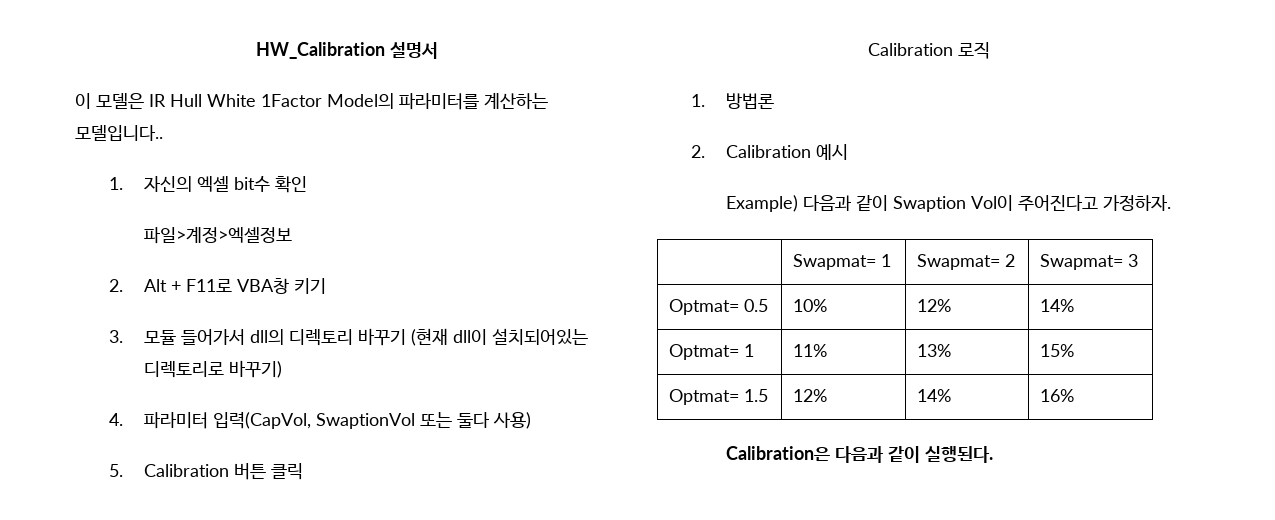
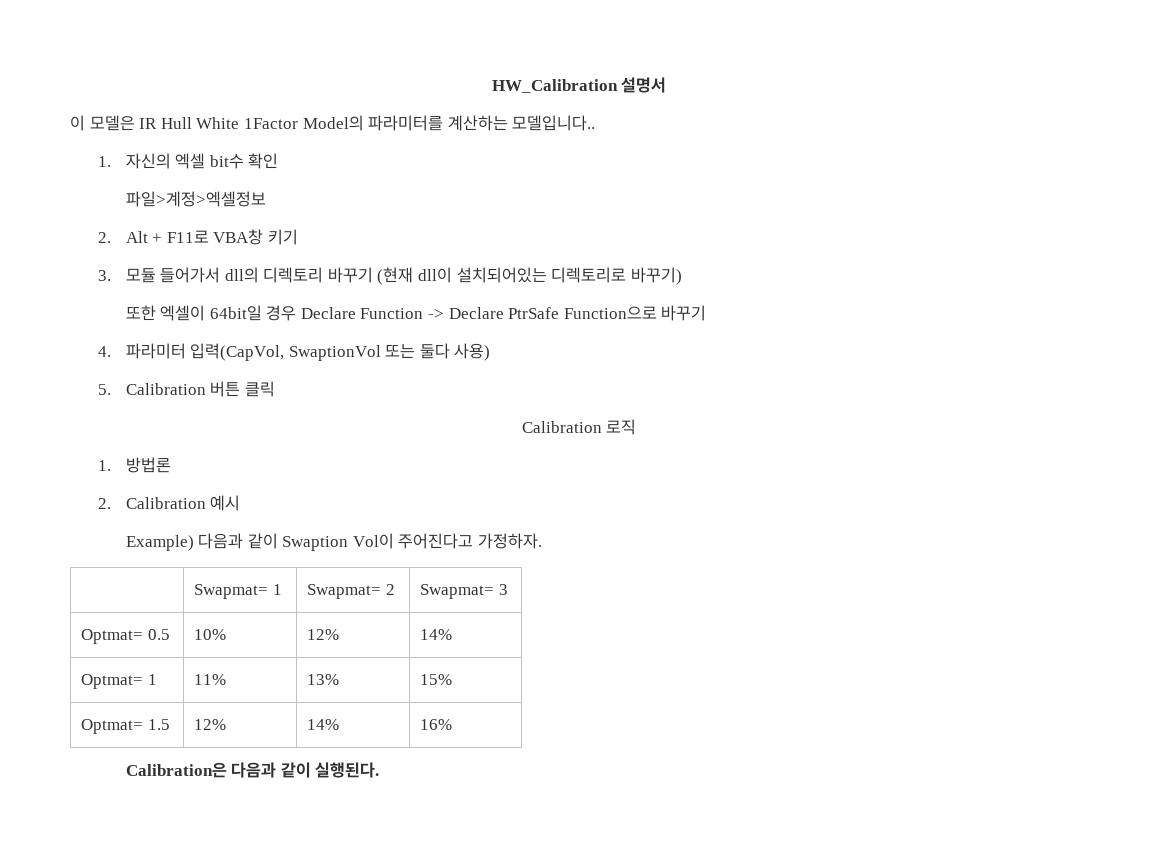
+ 또한 엑셀이 64bit일 경우 Declare Function -> Declare PtrSafe Function으로 바꾸기

